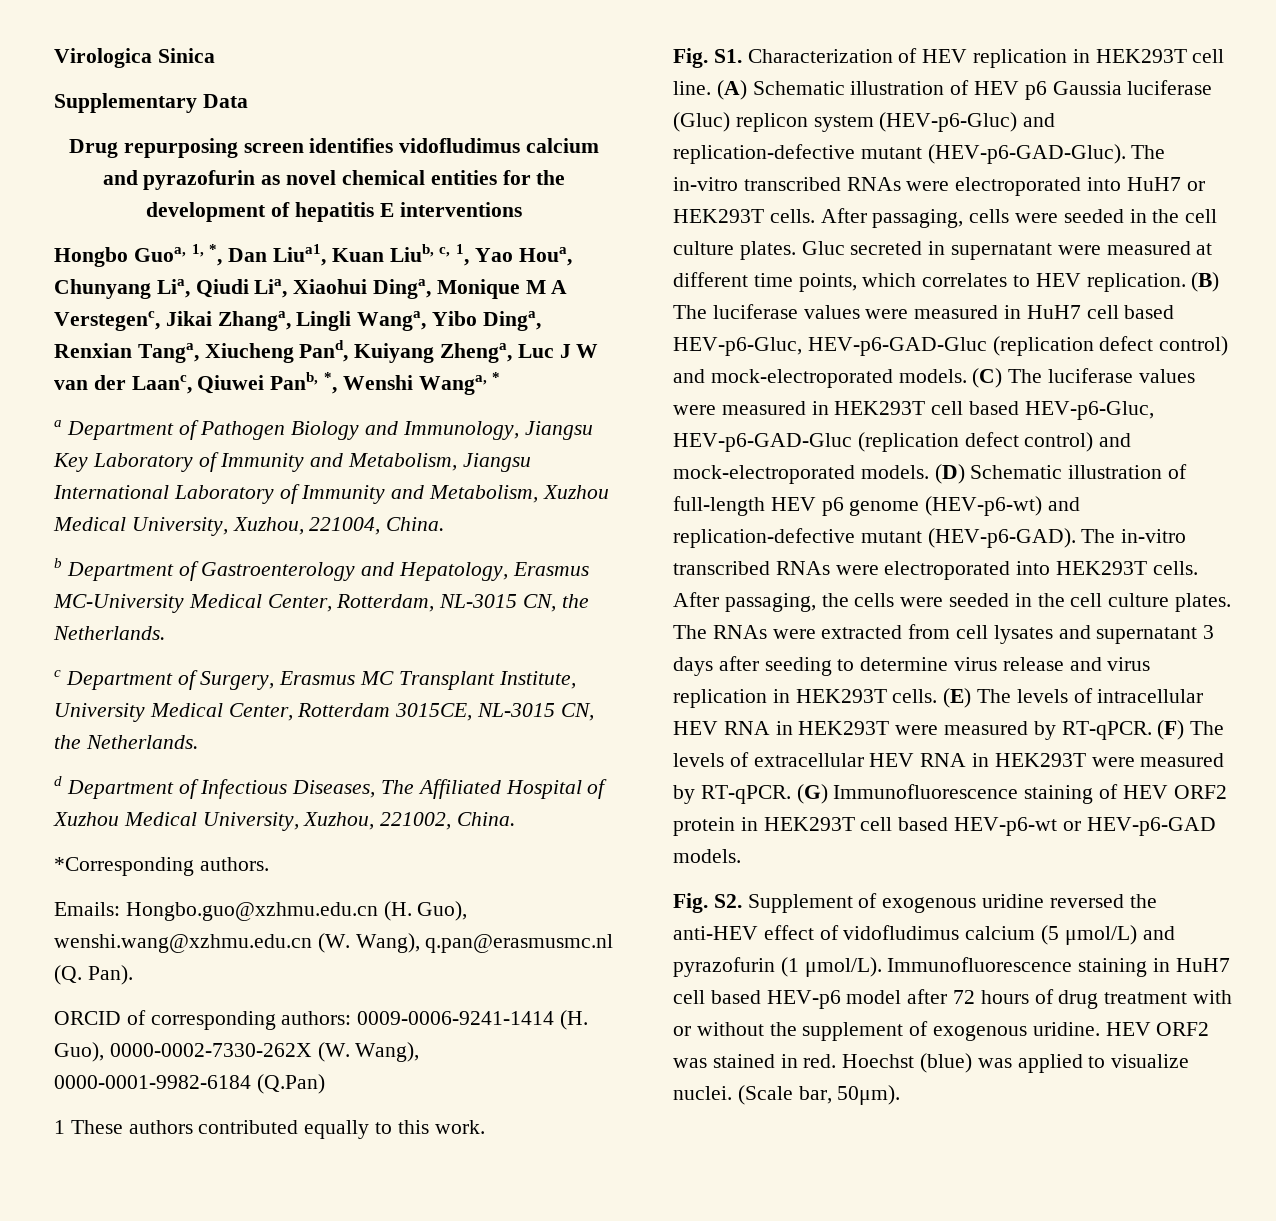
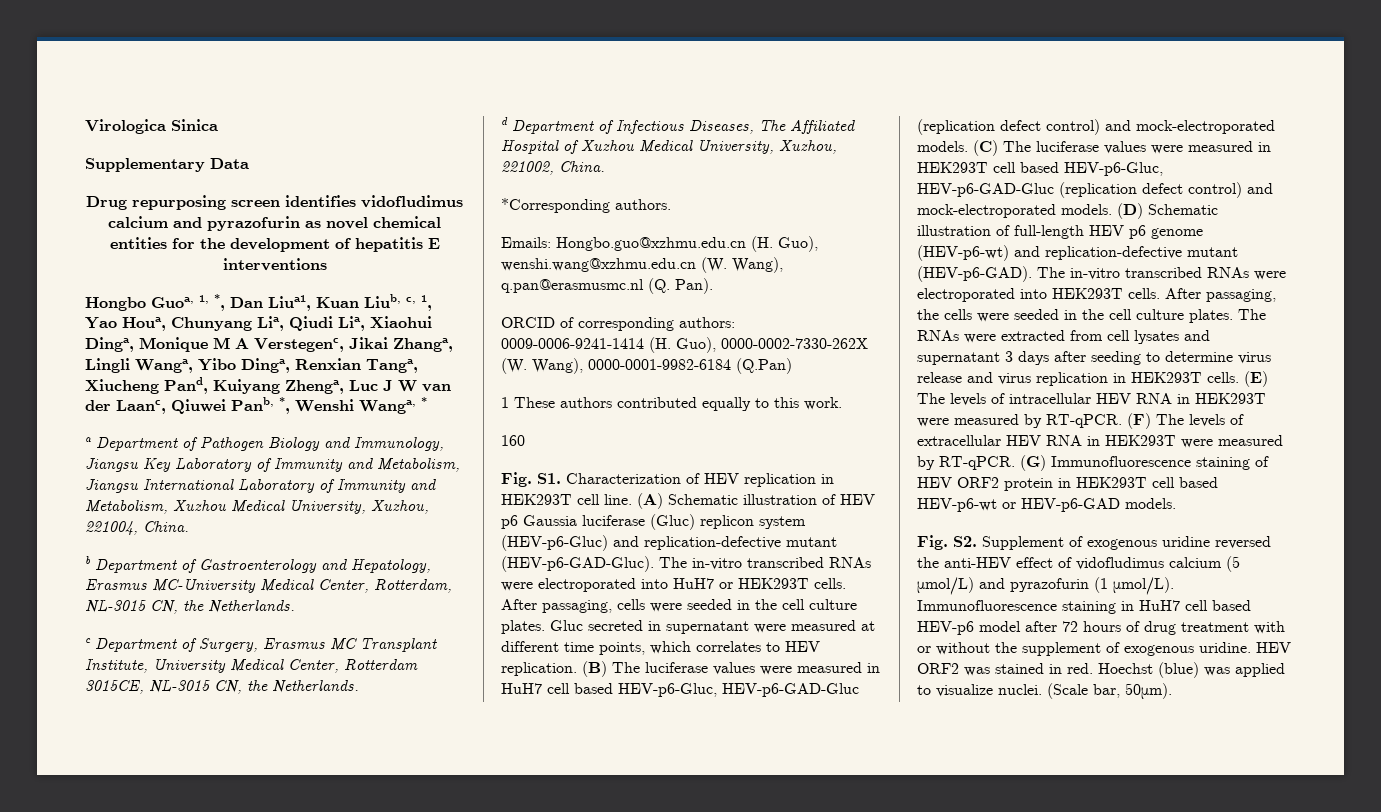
+ 160

